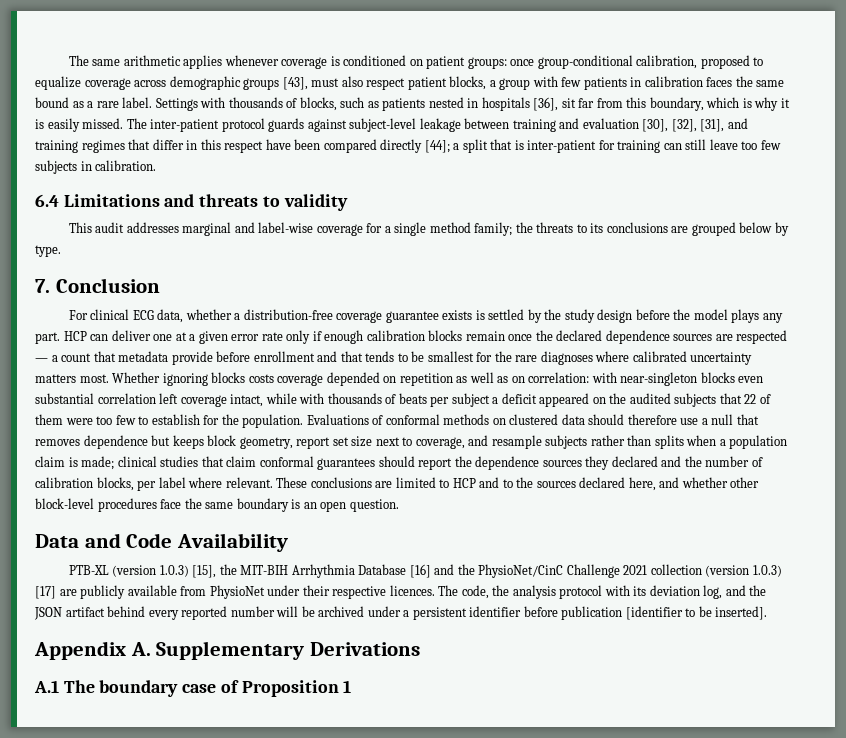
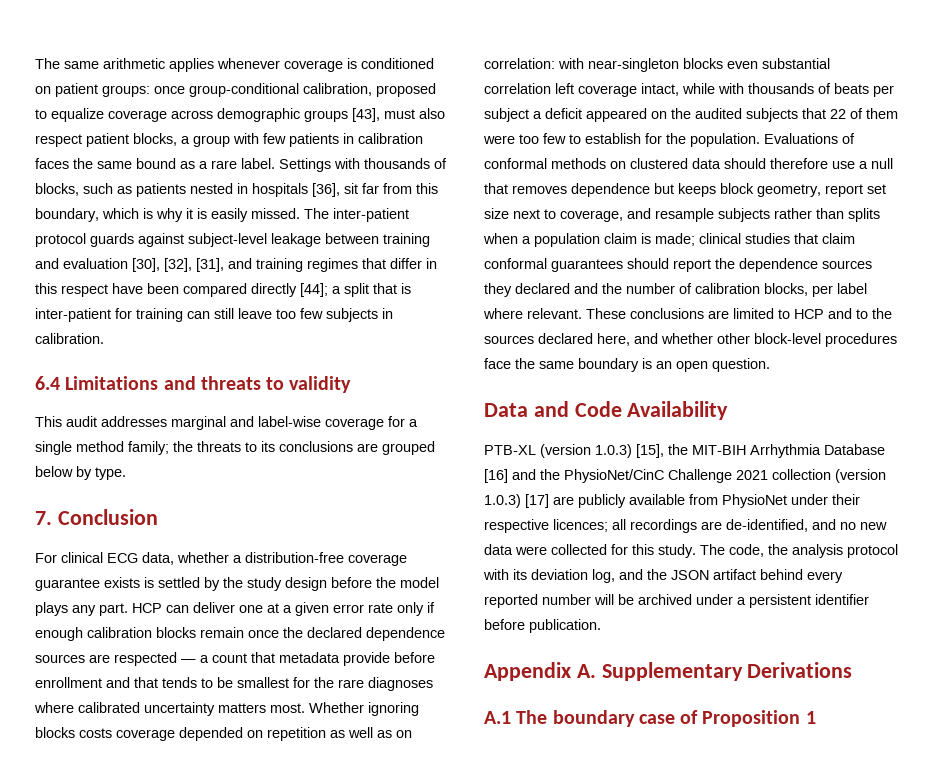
- PTB-XL (version 1.0.3) [15], the MIT-BIH Arrhythmia Database [16] and the PhysioNet/CinC Challenge 2021 collection (version 1.0.3) [17] are publicly available from PhysioNet under their respective licences.
+ PTB-XL (version 1.0.3) [15], the MIT-BIH Arrhythmia Database [16] and the PhysioNet/CinC Challenge 2021 collection (version 1.0.3) [17] are publicly available from PhysioNet under their respective licences; all recordings are de-identified, and no new data were collected for this study.
- The code, the analysis protocol with its deviation log, and the JSON artifact behind every reported number will be archived under a persistent identifier before publication [identifier to be inserted].
+ The code, the analysis protocol with its deviation log, and the JSON artifact behind every reported number will be archived under a persistent identifier before publication.

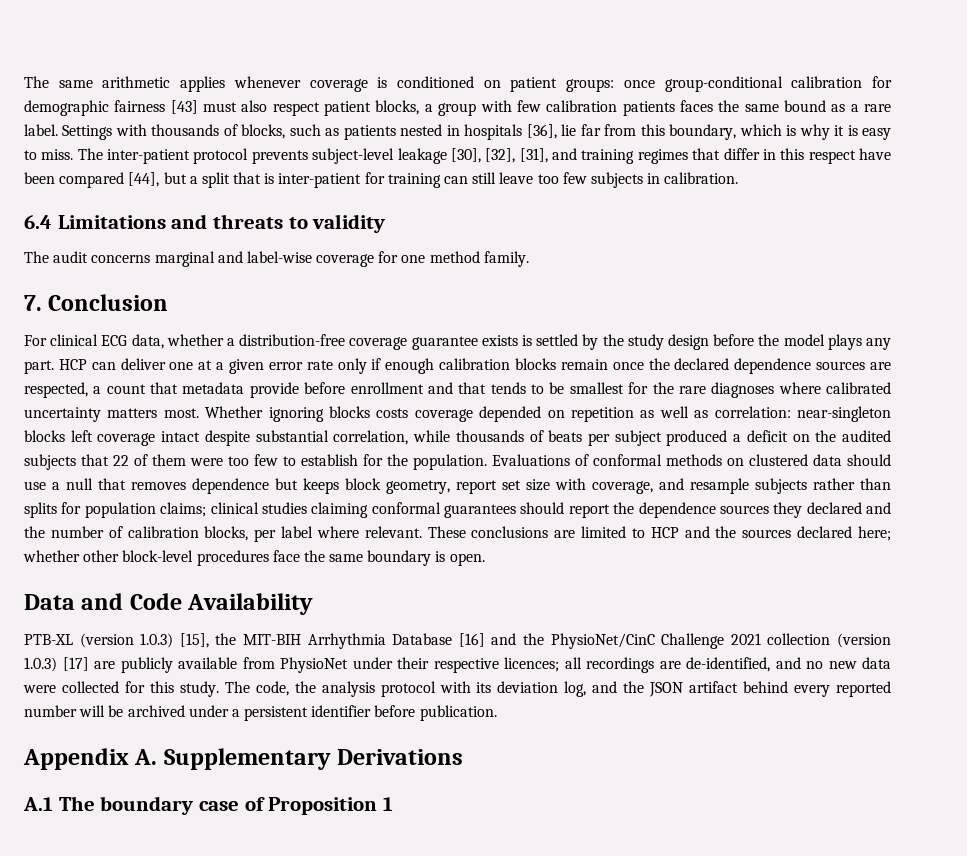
- The same arithmetic applies whenever coverage is conditioned on patient groups: once group-conditional calibration, proposed to equalize coverage across demographic groups [43], must also respect patient blocks, a group with few patients in calibration faces the same bound as a rare label.
+ The same arithmetic applies whenever coverage is conditioned on patient groups: once group-conditional calibration for demographic fairness [43] must also respect patient blocks, a group with few calibration patients faces the same bound as a rare label.
- Settings with thousands of blocks, such as patients nested in hospitals [36], sit far from this boundary, which is why it is easily missed. The inter-patient protocol guards against subject-level leakage between training and evaluation [30], [32], [31], and training regimes that differ in this respect have been compared directly [44]; a split that is inter-patient for training can still leave too few subjects in calibration.
+ Settings with thousands of blocks, such as patients nested in hospitals [36], lie far from this boundary, which is why it is easy to miss. The inter-patient protocol prevents subject-level leakage [30], [32], [31], and training regimes that differ in this respect have been compared [44], but a split that is inter-patient for training can still leave too few subjects in calibration.
- This audit addresses marginal and label-wise coverage for a single method family; the threats to its conclusions are grouped below by type.
+ The audit concerns marginal and label-wise coverage for one method family.
- HCP can deliver one at a given error rate only if enough calibration blocks remain once the declared dependence sources are respected — a count that metadata provide before enrollment and that tends to be smallest for the rare diagnoses where calibrated uncertainty matters most.
+ HCP can deliver one at a given error rate only if enough calibration blocks remain once the declared dependence sources are respected, a count that metadata provide before enrollment and that tends to be smallest for the rare diagnoses where calibrated uncertainty matters most.
- Whether ignoring blocks costs coverage depended on repetition as well as on correlation: with near-singleton blocks even substantial correlation left coverage intact, while with thousands of beats per subject a deficit appeared on the audited subjects that 22 of them were too few to establish for the population.
+ Whether ignoring blocks costs coverage depended on repetition as well as correlation: near-singleton blocks left coverage intact despite substantial correlation, while thousands of beats per subject produced a deficit on the audited subjects that 22 of them were too few to establish for the population.
- Evaluations of conformal methods on clustered data should therefore use a null that removes dependence but keeps block geometry, report set size next to coverage, and resample subjects rather than splits when a population claim is made; clinical studies that claim conformal guarantees should report the dependence sources they declared and the number of calibration blocks, per label where relevant.
+ Evaluations of conformal methods on clustered data should use a null that removes dependence but keeps block geometry, report set size with coverage, and resample subjects rather than splits for population claims; clinical studies claiming conformal guarantees should report the dependence sources they declared and the number of calibration blocks, per label where relevant.
- These conclusions are limited to HCP and to the sources declared here, and whether other block-level procedures face the same boundary is an open question.
+ These conclusions are limited to HCP and the sources declared here; whether other block-level procedures face the same boundary is open.

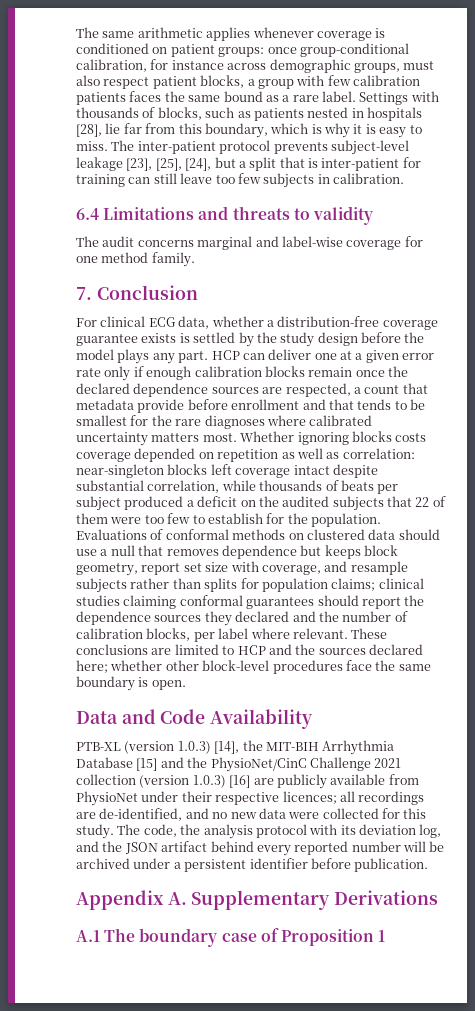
- The same arithmetic applies whenever coverage is conditioned on patient groups: once group-conditional calibration for demographic fairness [43] must also respect patient blocks, a group with few calibration patients faces the same bound as a rare label.
+ The same arithmetic applies whenever coverage is conditioned on patient groups: once group-conditional calibration, for instance across demographic groups, must also respect patient blocks, a group with few calibration patients faces the same bound as a rare label.
- Settings with thousands of blocks, such as patients nested in hospitals [36], lie far from this boundary, which is why it is easy to miss.
+ Settings with thousands of blocks, such as patients nested in hospitals [28], lie far from this boundary, which is why it is easy to miss.
- The inter-patient protocol prevents subject-level leakage [30], [32], [31], and training regimes that differ in this respect have been compared [44], but a split that is inter-patient for training can still leave too few subjects in calibration.
+ The inter-patient protocol prevents subject-level leakage [23], [25], [24], but a split that is inter-patient for training can still leave too few subjects in calibration.
- PTB-XL (version 1.0.3) [15], the MIT-BIH Arrhythmia Database [16] and the PhysioNet/CinC Challenge 2021 collection (version 1.0.3) [17] are publicly available from PhysioNet under their respective licences; all recordings are de-identified, and no new data were collected for this study.
+ PTB-XL (version 1.0.3) [14], the MIT-BIH Arrhythmia Database [15] and the PhysioNet/CinC Challenge 2021 collection (version 1.0.3) [16] are publicly available from PhysioNet under their respective licences; all recordings are de-identified, and no new data were collected for this study.

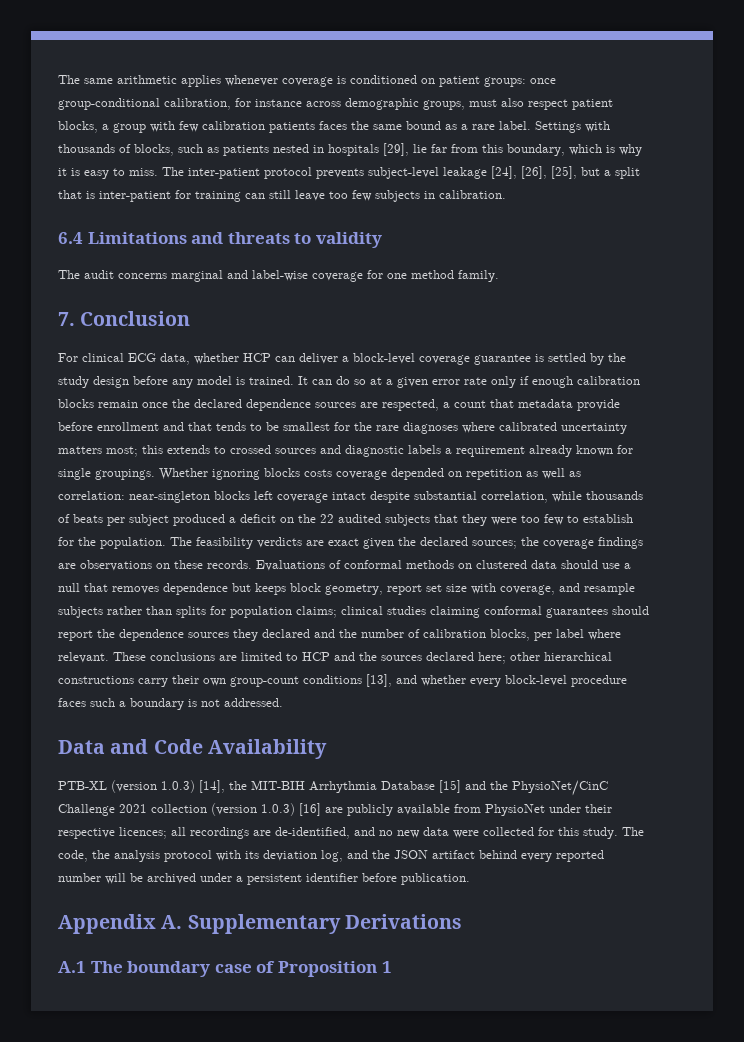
- Settings with thousands of blocks, such as patients nested in hospitals [28], lie far from this boundary, which is why it is easy to miss.
+ Settings with thousands of blocks, such as patients nested in hospitals [29], lie far from this boundary, which is why it is easy to miss.
- The inter-patient protocol prevents subject-level leakage [23], [25], [24], but a split that is inter-patient for training can still leave too few subjects in calibration.
+ The inter-patient protocol prevents subject-level leakage [24], [26], [25], but a split that is inter-patient for training can still leave too few subjects in calibration.
- For clinical ECG data, whether a distribution-free coverage guarantee exists is settled by the study design before the model plays any part. HCP can deliver one at a given error rate only if enough calibration blocks remain once the declared dependence sources are respected, a count that metadata provide before enrollment and that tends to be smallest for the rare diagnoses where calibrated uncertainty matters most.
+ For clinical ECG data, whether HCP can deliver a block-level coverage guarantee is settled by the study design before any model is trained. It can do so at a given error rate only if enough calibration blocks remain once the declared dependence sources are respected, a count that metadata provide before enrollment and that tends to be smallest for the rare diagnoses where calibrated uncertainty matters most; this extends to crossed sources and diagnostic labels a requirement already known for single groupings.
- Whether ignoring blocks costs coverage depended on repetition as well as correlation: near-singleton blocks left coverage intact despite substantial correlation, while thousands of beats per subject produced a deficit on the audited subjects that 22 of them were too few to establish for the population.
+ Whether ignoring blocks costs coverage depended on repetition as well as correlation: near-singleton blocks left coverage intact despite substantial correlation, while thousands of beats per subject produced a deficit on the 22 audited subjects that they were too few to establish for the population.
+ The feasibility verdicts are exact given the declared sources; the coverage findings are observations on these records.
- These conclusions are limited to HCP and the sources declared here; whether other block-level procedures face the same boundary is open.
+ These conclusions are limited to HCP and the sources declared here; other hierarchical constructions carry their own group-count conditions [13], and whether every block-level procedure faces such a boundary is not addressed.

